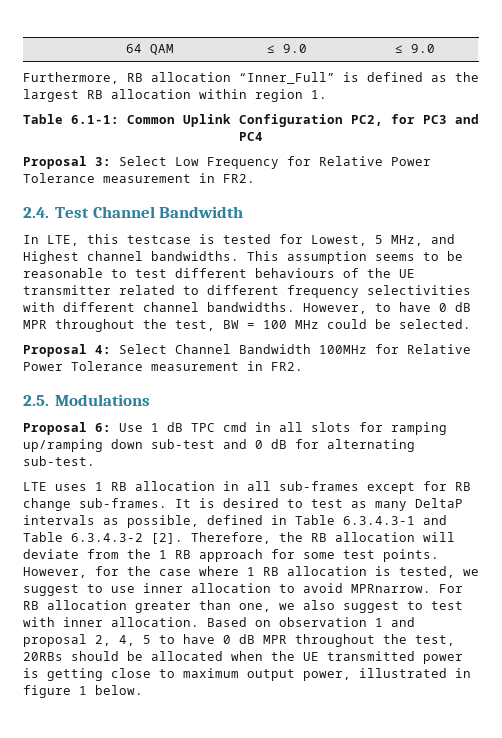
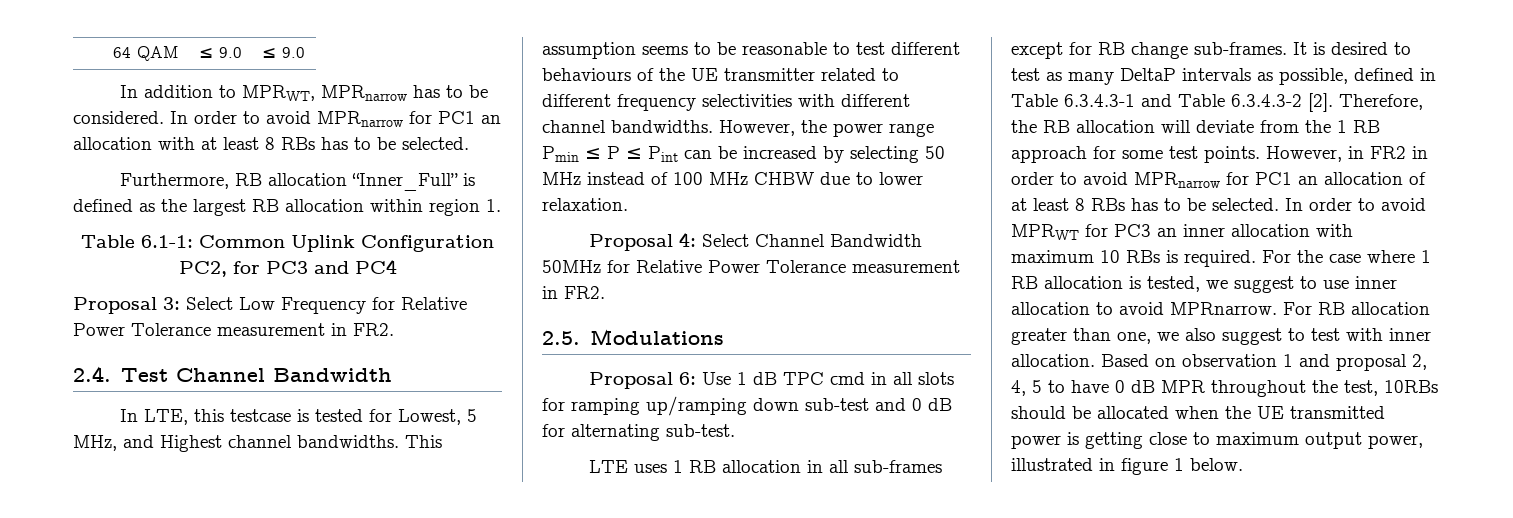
+ In addition to MPRWT, MPRnarrow has to be considered. In order to avoid MPRnarrow for PC1 an allocation with at least 8 RBs has to be selected.
- However, to have 0 dB MPR throughout the test, BW = 100 MHz could be selected.
+ However, the power range Pmin ≤ P ≤ Pint can be increased by selecting 50 MHz instead of 100 MHz CHBW due to lower relaxation.
- Proposal 4: Select Channel Bandwidth 100MHz for Relative Power Tolerance measurement in FR2.
+ Proposal 4: Select Channel Bandwidth 50MHz for Relative Power Tolerance measurement in FR2.
- However, for the case where 1 RB allocation is tested, we suggest to use inner allocation to avoid MPRnarrow.
+ However, in FR2 in order to avoid MPRnarrow for PC1 an allocation of at least 8 RBs has to be selected. In order to avoid MPRWT for PC3 an inner allocation with maximum 10 RBs is required. For the case where 1 RB allocation is tested, we suggest to use inner allocation to avoid MPRnarrow.
- Based on observation 1 and proposal 2, 4, 5 to have 0 dB MPR throughout the test, 20RBs should be allocated when the UE transmitted power is getting close to maximum output power, illustrated in figure 1 below.
+ Based on observation 1 and proposal 2, 4, 5 to have 0 dB MPR throughout the test, 10RBs should be allocated when the UE transmitted power is getting close to maximum output power, illustrated in figure 1 below.

